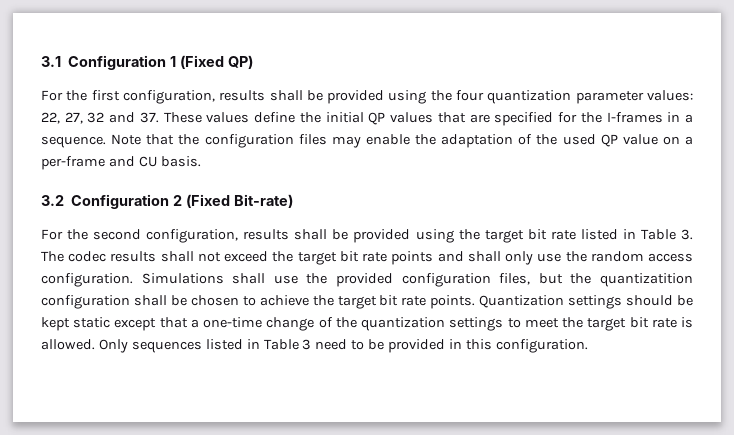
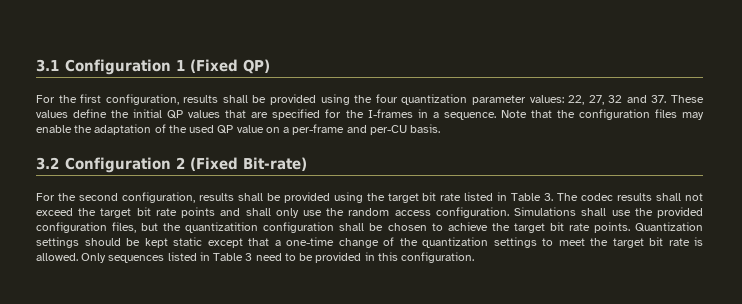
- Note that the configuration files may enable the adaptation of the used QP value on a per-frame and CU basis.
+ Note that the configuration files may enable the adaptation of the used QP value on a per-frame and per-CU basis.

